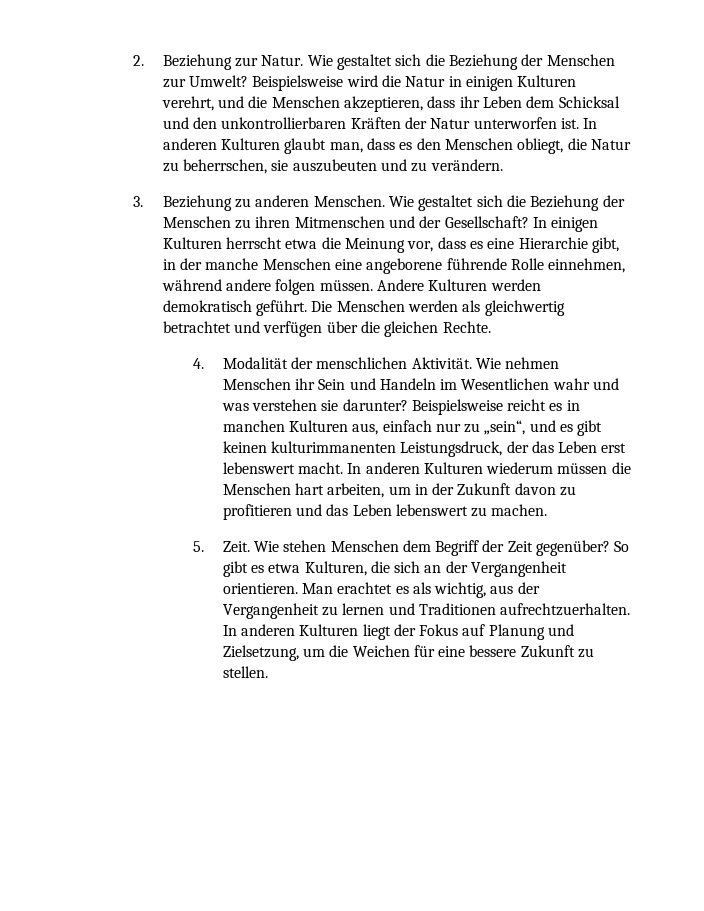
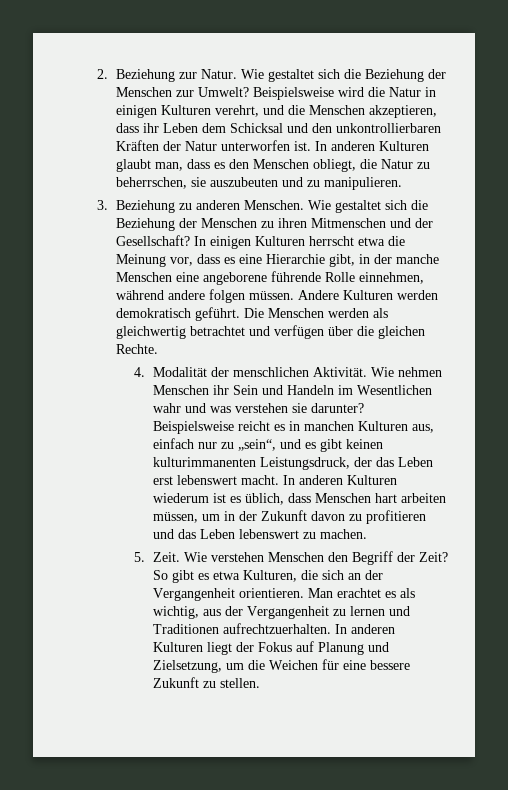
- In anderen Kulturen glaubt man, dass es den Menschen obliegt, die Natur zu beherrschen, sie auszubeuten und zu verändern.
+ In anderen Kulturen glaubt man, dass es den Menschen obliegt, die Natur zu beherrschen, sie auszubeuten und zu manipulieren.
- In anderen Kulturen wiederum müssen die Menschen hart arbeiten, um in der Zukunft davon zu profitieren und das Leben lebenswert zu machen.
+ In anderen Kulturen wiederum ist es üblich, dass Menschen hart arbeiten müssen, um in der Zukunft davon zu profitieren und das Leben lebenswert zu machen.
- Wie stehen Menschen dem Begriff der Zeit gegenüber?
+ Wie verstehen Menschen den Begriff der Zeit?

